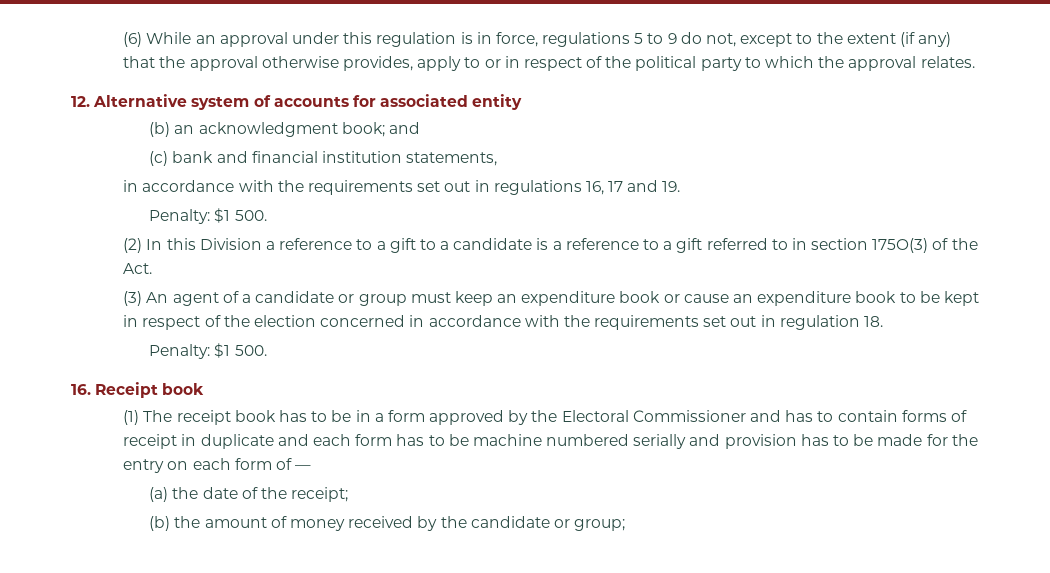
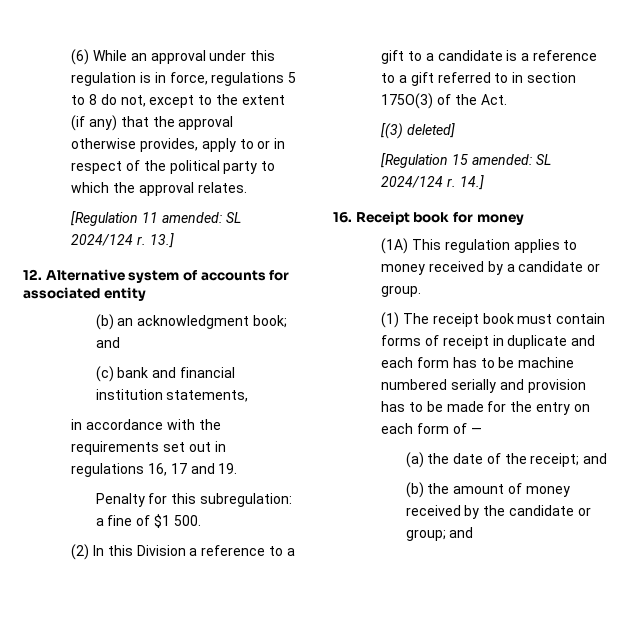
- (6) While an approval under this regulation is in force, regulations 5 to 9 do not, except to the extent (if any) that the approval otherwise provides, apply to or in respect of the political party to which the approval relates.
+ (6) While an approval under this regulation is in force, regulations 5 to 8 do not, except to the extent (if any) that the approval otherwise provides, apply to or in respect of the political party to which the approval relates.
+ [Regulation 11 amended: SL 2024/124 r. 13.]
  in accordance with the requirements set out in regulations 16, 17 and 19.
- Penalty: $1 500.
+ Penalty for this subregulation: a fine of $1 500.
- (3) An agent of a candidate or group must keep an expenditure book or cause an expenditure book to be kept in respect of the election concerned in accordance with the requirements set out in regulation 18.
- Penalty: $1 500.
- 16. Receipt book
- (1) The receipt book has to be in a form approved by the Electoral Commissioner and has to contain forms of receipt in duplicate and each form has to be machine numbered serially and provision has to be made for the entry on each form of —
+ [(3) deleted]
+ [Regulation 15 amended: SL 2024/124 r. 14.]
+ 16. Receipt book for money
+ (1A) This regulation applies to money received by a candidate or group.
+ (1) The receipt book must contain forms of receipt in duplicate and each form has to be machine numbered serially and provision has to be made for the entry on each form of —
- (a) the date of the receipt;
+ (a) the date of the receipt; and
- (b) the amount of money received by the candidate or group;
+ (b) the amount of money received by the candidate or group; and

